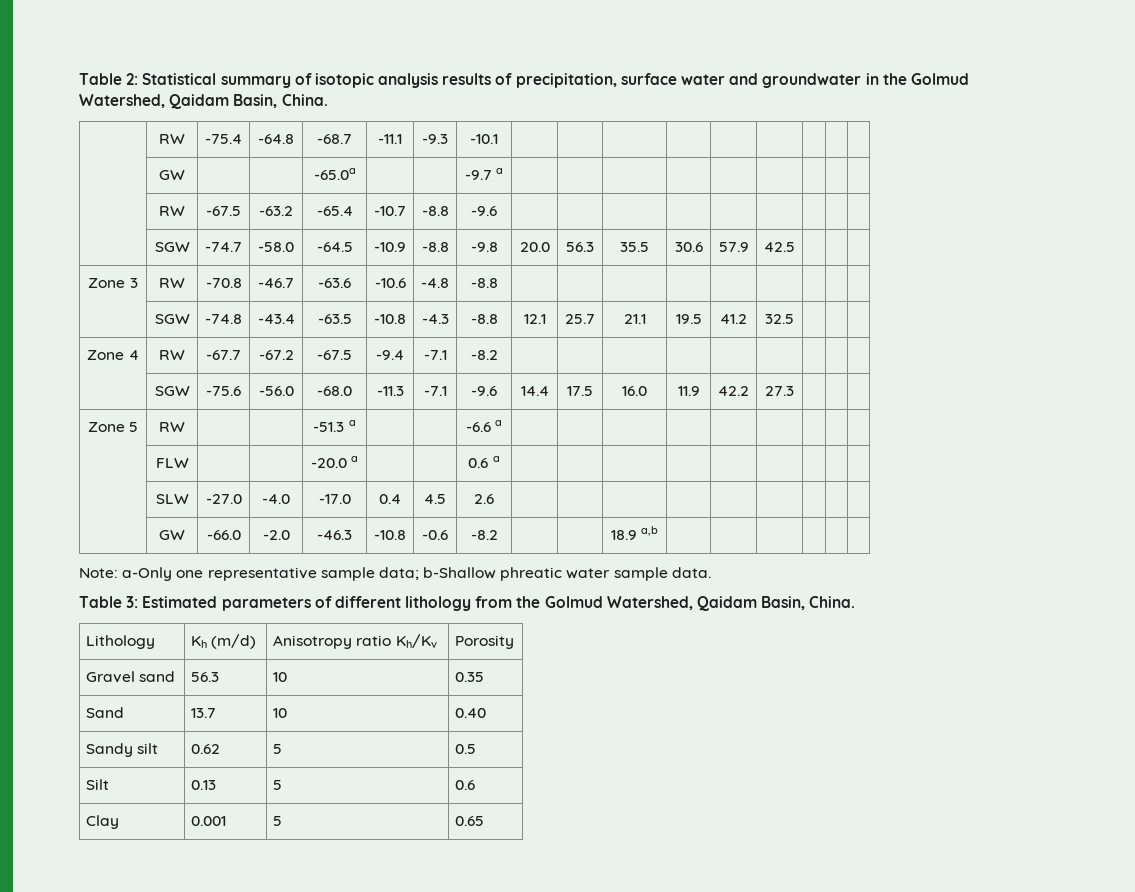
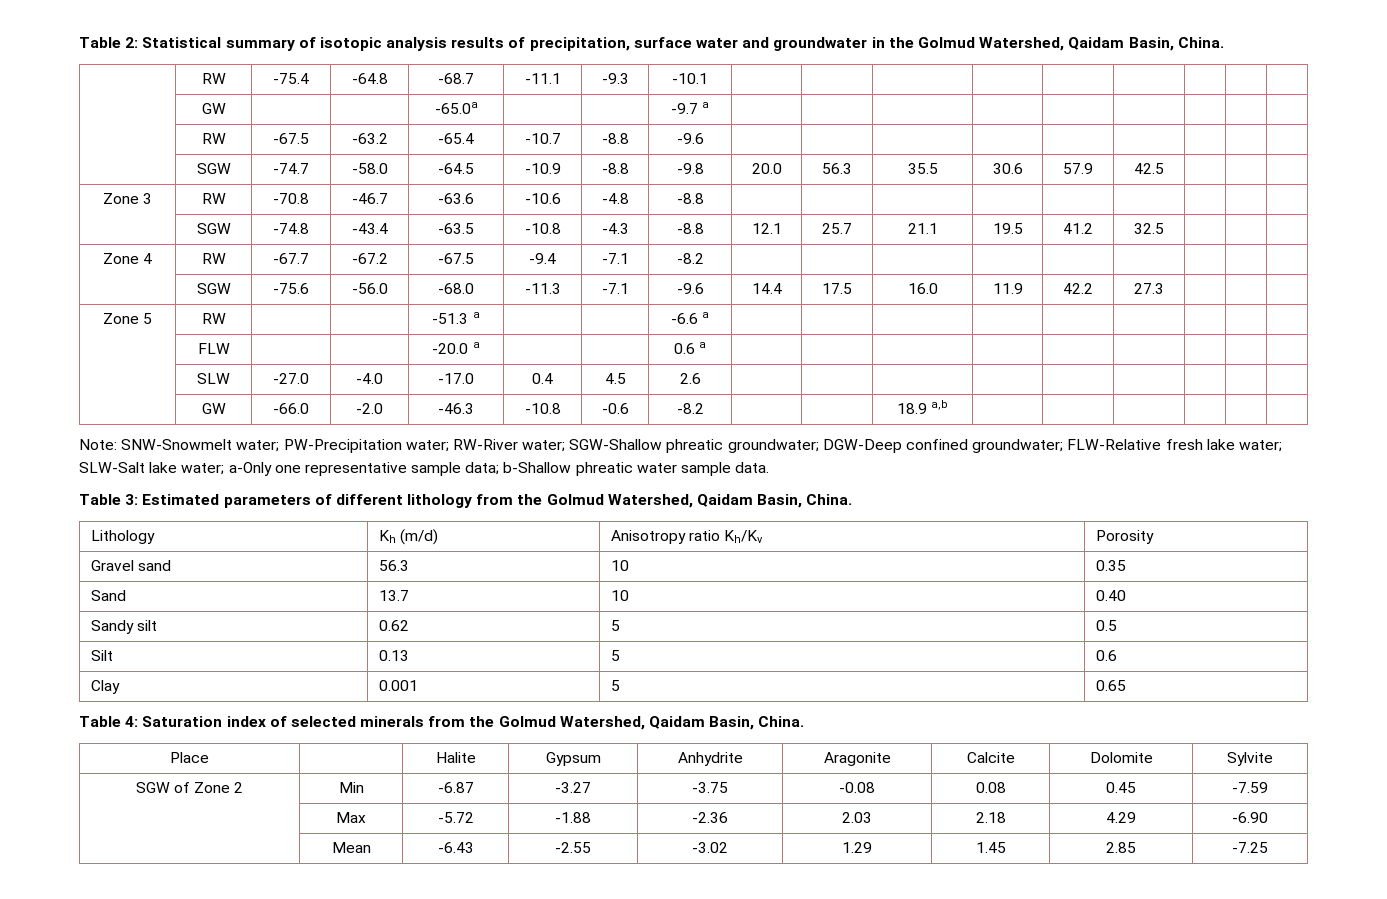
- Note: a-Only one representative sample data; b-Shallow phreatic water sample data.
+ Note: SNW-Snowmelt water; PW-Precipitation water; RW-River water; SGW-Shallow phreatic groundwater; DGW-Deep confined groundwater; FLW-Relative fresh lake water; SLW-Salt lake water; a-Only one representative sample data; b-Shallow phreatic water sample data.
+ Table 4: Saturation index of selected minerals from the Golmud Watershed, Qaidam Basin, China.
+ Place | | Halite | Gypsum | Anhydrite | Aragonite | Calcite | Dolomite | Sylvite
+ SGW of Zone 2 | Min | -6.87 | -3.27 | -3.75 | -0.08 | 0.08 | 0.45 | -7.59
+ | Max | -5.72 | -1.88 | -2.36 | 2.03 | 2.18 | 4.29 | -6.90
+ | Mean | -6.43 | -2.55 | -3.02 | 1.29 | 1.45 | 2.85 | -7.25

